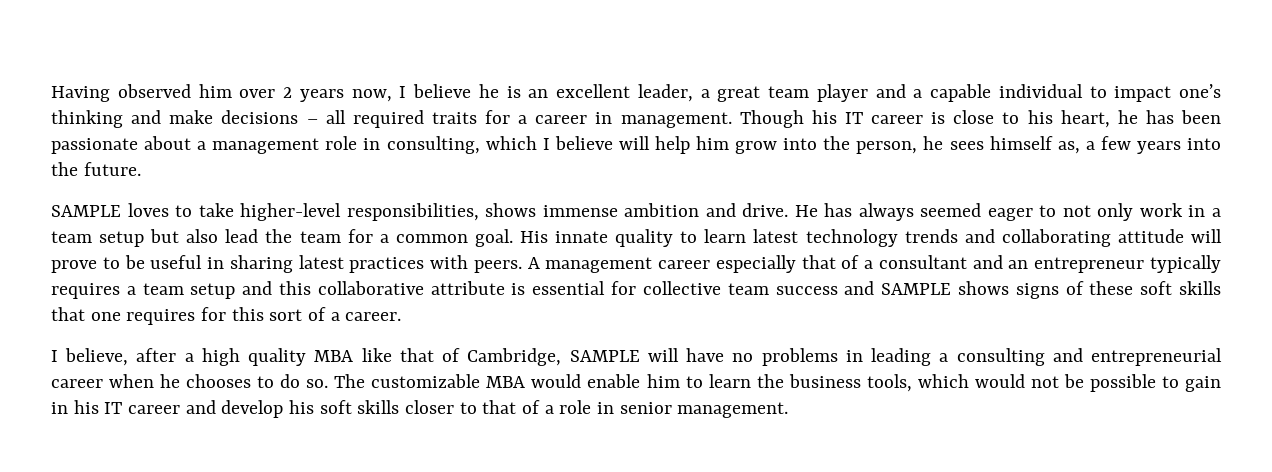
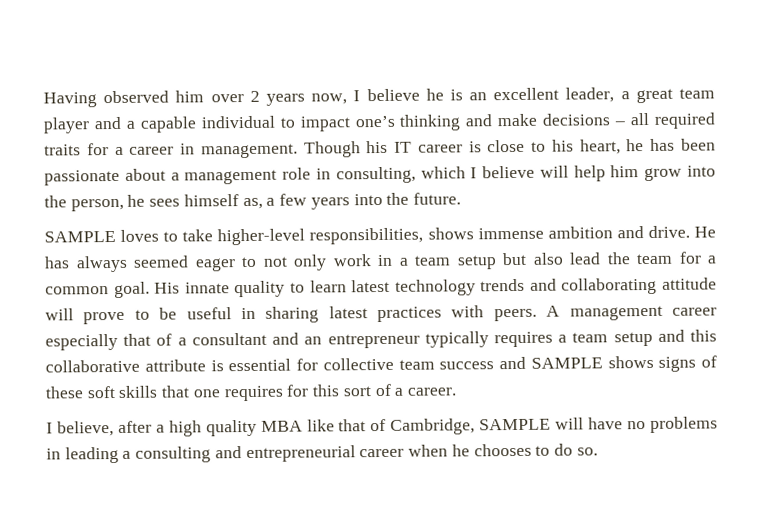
- The customizable MBA would enable him to learn the business tools, which would not be possible to gain in his IT career and develop his soft skills closer to that of a role in senior management.

